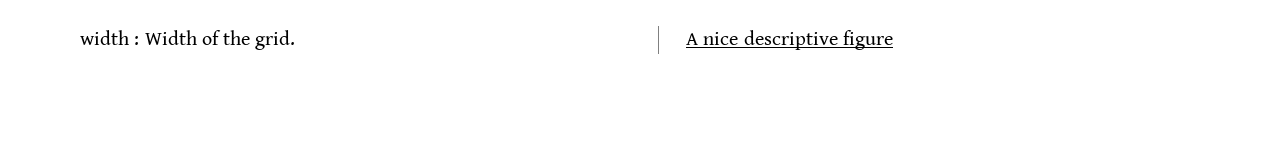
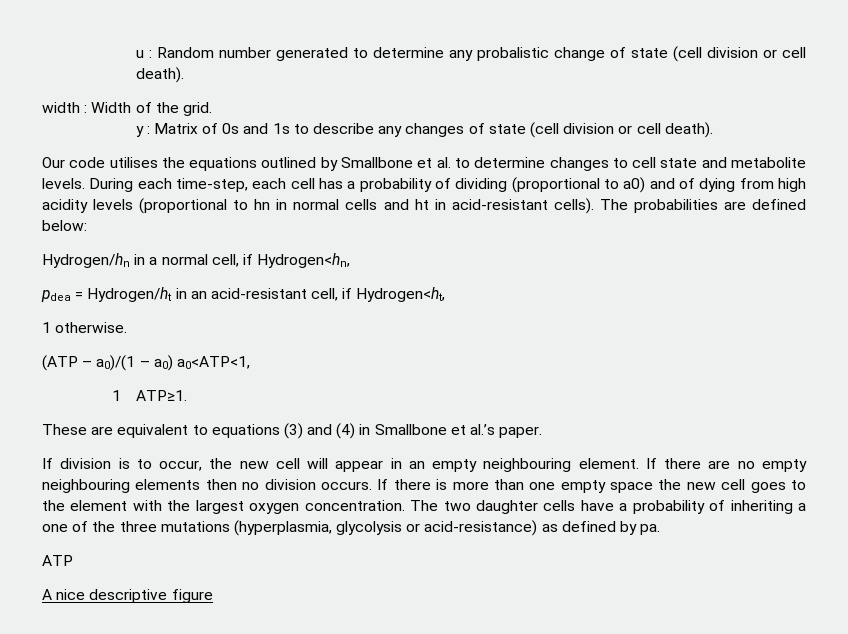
+ u : Random number generated to determine any probalistic change of state (cell division or cell death).
+ y : Matrix of 0s and 1s to describe any changes of state (cell division or cell death).
+ Our code utilises the equations outlined by Smallbone et al. to determine changes to cell state and metabolite levels. During each time-step, each cell has a probability of dividing (proportional to a0) and of dying from high acidity levels (proportional to hn in normal cells and ht in acid-resistant cells). The probabilities are defined below:
+ Hydrogen/hn in a normal cell, if Hydrogen<hn,
+ pdea = Hydrogen/ht in an acid-resistant cell, if Hydrogen<ht,
+ 1 otherwise.
+ (ATP – a0)/(1 – a0) a0<ATP<1,
+ 1 ATP≥1.
+ These are equivalent to equations (3) and (4) in Smallbone et al.’s paper.
+ If division is to occur, the new cell will appear in an empty neighbouring element. If there are no empty neighbouring elements then no division occurs. If there is more than one empty space the new cell goes to the element with the largest oxygen concentration. The two daughter cells have a probability of inheriting a one of the three mutations (hyperplasmia, glycolysis or acid-resistance) as defined by pa.
+ ATP

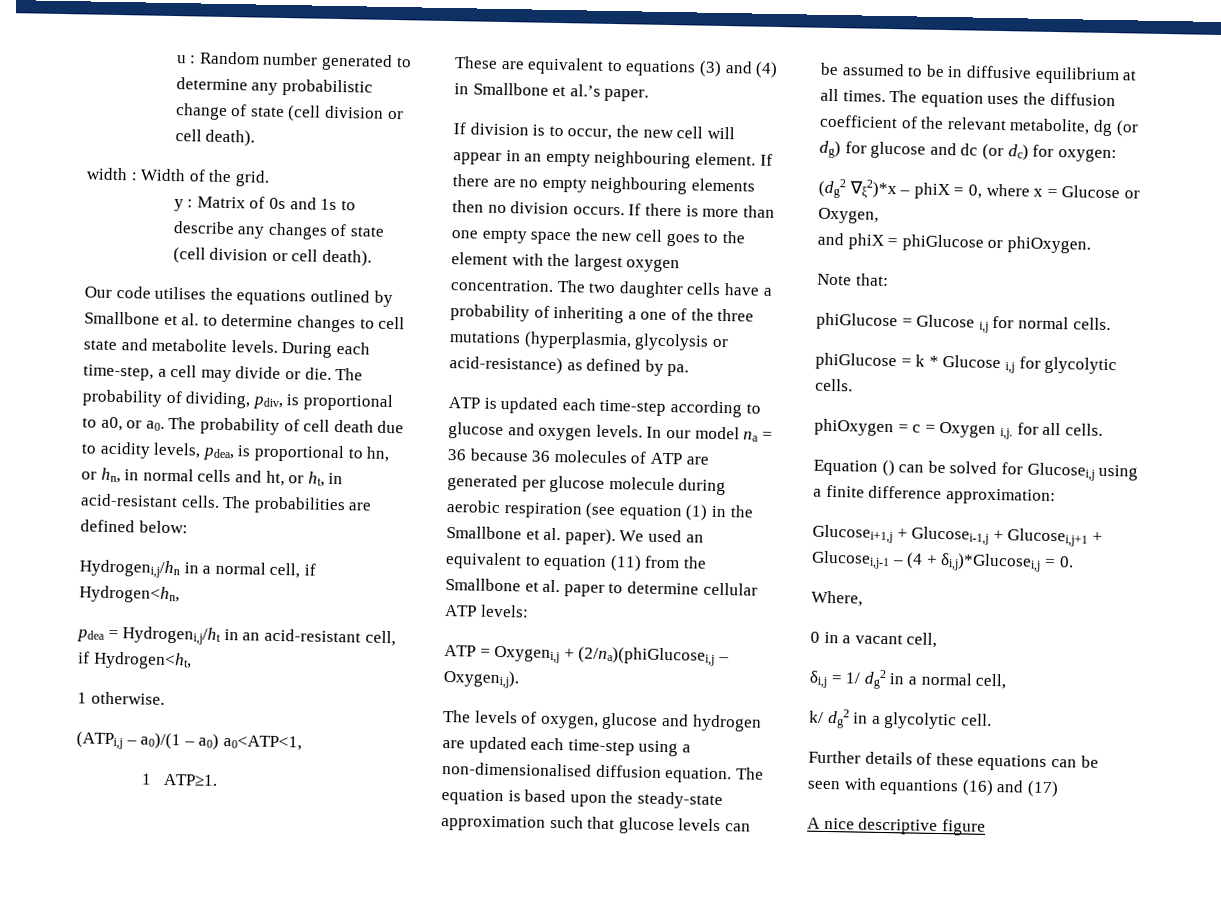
- u : Random number generated to determine any probalistic change of state (cell division or cell death).
+ u : Random number generated to determine any probabilistic change of state (cell division or cell death).
- During each time-step, each cell has a probability of dividing (proportional to a0) and of dying from high acidity levels (proportional to hn in normal cells and ht in acid-resistant cells).
+ During each time-step, a cell may divide or die. The probability of dividing, pdiv, is proportional to a0, or a0. The probability of cell death due to acidity levels, pdea, is proportional to hn, or hn, in normal cells and ht, or ht, in acid-resistant cells.
- Hydrogen/hn in a normal cell, if Hydrogen<hn,
+ Hydrogeni,j/hn in a normal cell, if Hydrogen<hn,
- pdea = Hydrogen/ht in an acid-resistant cell, if Hydrogen<ht,
+ pdea = Hydrogeni,j/ht in an acid-resistant cell, if Hydrogen<ht,
- (ATP – a0)/(1 – a0) a0<ATP<1,
+ (ATPi,j – a0)/(1 – a0) a0<ATP<1,
- ATP
+ ATP is updated each time-step according to glucose and oxygen levels. In our model na = 36 because 36 molecules of ATP are generated per glucose molecule during aerobic respiration (see equation (1) in the Smallbone et al. paper). We used an equivalent to equation (11) from the Smallbone et al. paper to determine cellular ATP levels:
+ ATP = Oxygeni,j + (2/na)(phiGlucosei,j – Oxygeni,j).
+ The levels of oxygen, glucose and hydrogen are updated each time-step using a non-dimensionalised diffusion equation. The equation is based upon the steady-state approximation such that glucose levels can be assumed to be in diffusive equilibrium at all times. The equation uses the diffusion coefficient of the relevant metabolite, dg (or dg) for glucose and dc (or dc) for oxygen:
+ (dg2 ∇ξ2)*x – phiX = 0, where x = Glucose or Oxygen,
+ and phiX = phiGlucose or phiOxygen.
+ Note that:
+ phiGlucose = Glucose i,j for normal cells.
+ phiGlucose = k * Glucose i,j for glycolytic cells.
+ phiOxygen = c = Oxygen i,j. for all cells.
+ Equation () can be solved for Glucosei,j using a finite difference approximation:
+ Glucosei+1,j + Glucosei-1,j + Glucosei,j+1 + Glucosei,j-1 – (4 + δi,j)*Glucosei,j = 0.
+ Where,
+ 0 in a vacant cell,
+ δi,j = 1/ dg2 in a normal cell,
+ k/ dg2 in a glycolytic cell.
+ Further details of these equations can be seen with equantions (16) and (17)

